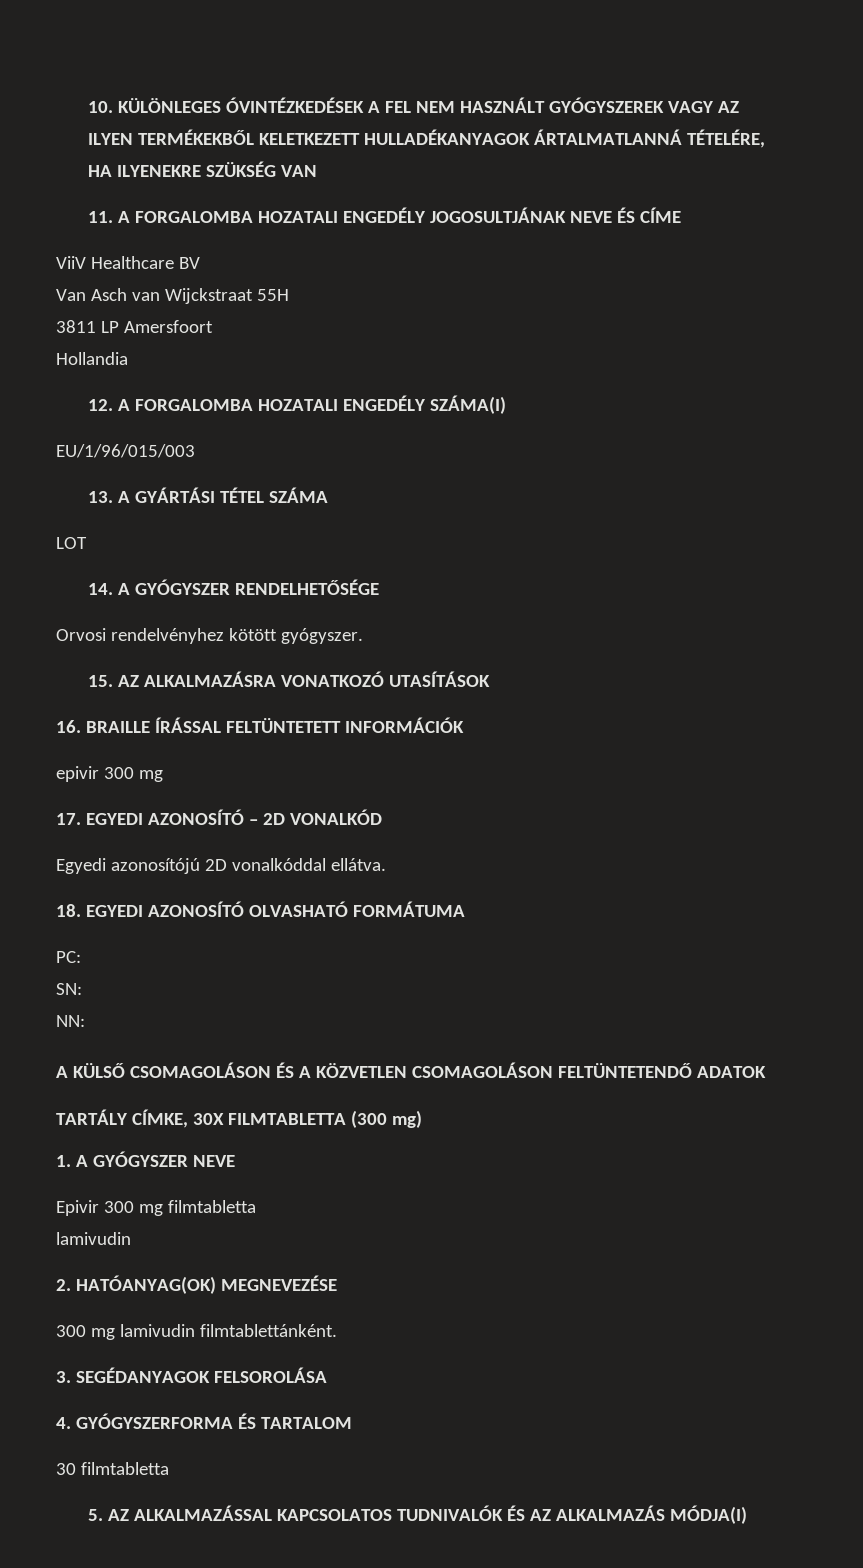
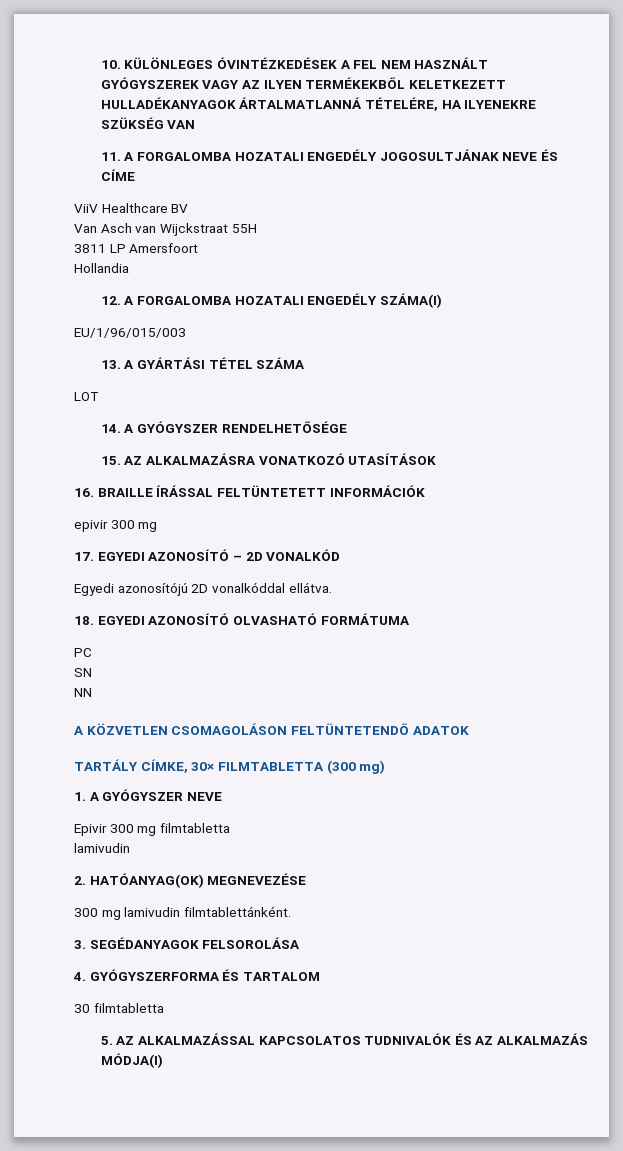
- Orvosi rendelvényhez kötött gyógyszer.
- PC:
- SN:
- NN:
- A KÜLSŐ CSOMAGOLÁSON ÉS A KÖZVETLEN CSOMAGOLÁSON FELTÜNTETENDŐ ADATOK
+ PC
+ SN
+ NN
+ A KÖZVETLEN CSOMAGOLÁSON FELTÜNTETENDŐ ADATOK
- TARTÁLY CÍMKE, 30X FILMTABLETTA (300 mg)
+ TARTÁLY CÍMKE, 30× FILMTABLETTA (300 mg)

